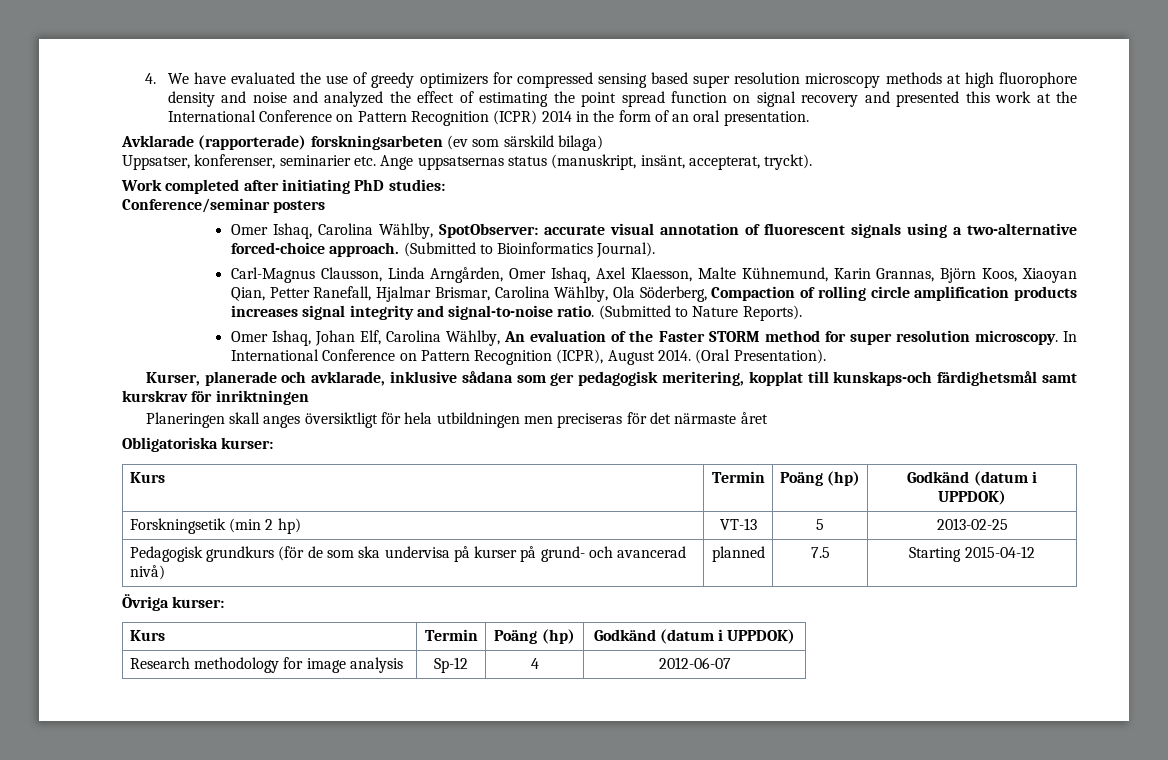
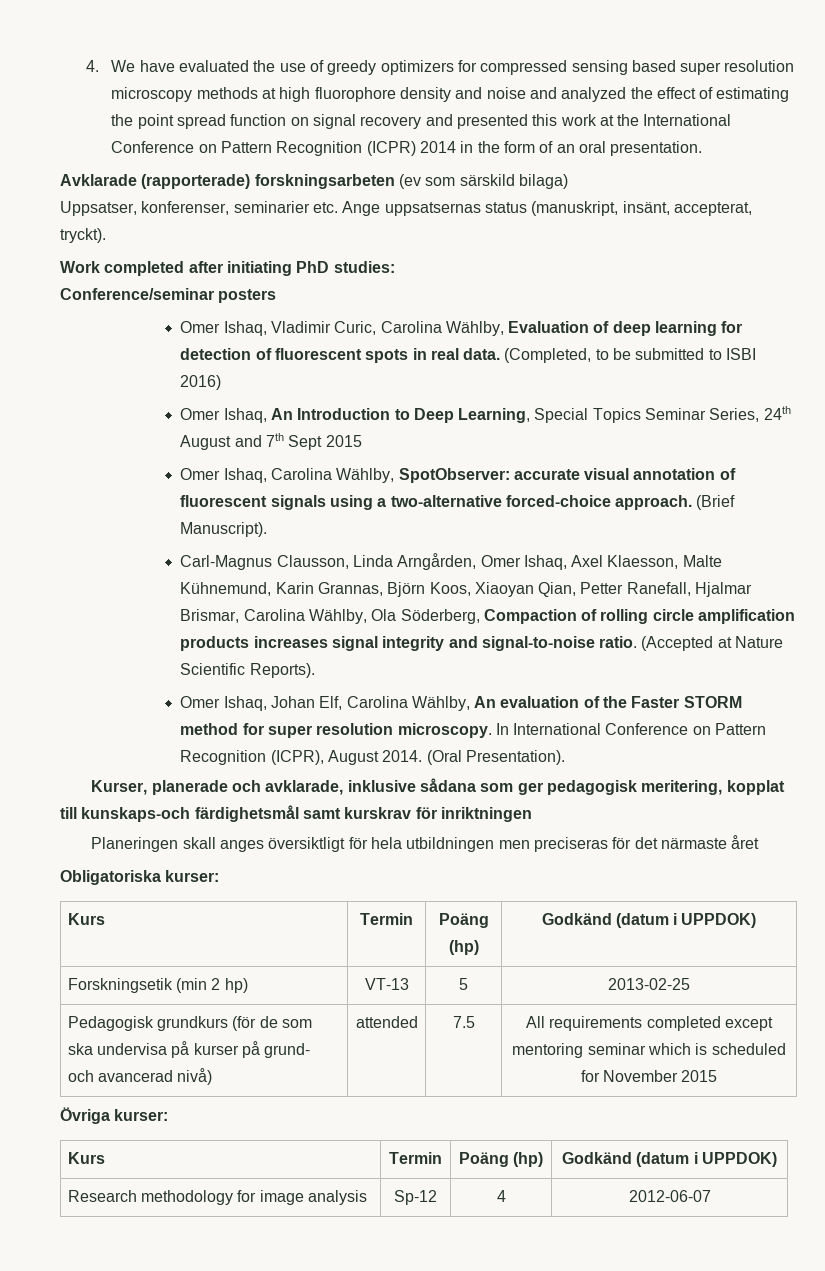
+ Omer Ishaq, Vladimir Curic, Carolina Wählby, Evaluation of deep learning for detection of fluorescent spots in real data. (Completed, to be submitted to ISBI 2016)
+ Omer Ishaq, An Introduction to Deep Learning, Special Topics Seminar Series, 24th August and 7th Sept 2015
- (Submitted to Bioinformatics Journal).
+ (Brief Manuscript).
- (Submitted to Nature Reports).
+ (Accepted at Nature Scientific Reports).
- Pedagogisk grundkurs (för de som ska undervisa på kurser på grund- och avancerad nivå) | planned | 7.5 | Starting 2015-04-12
+ Pedagogisk grundkurs (för de som ska undervisa på kurser på grund- och avancerad nivå) | attended | 7.5 | All requirements completed except mentoring seminar which is scheduled for November 2015

